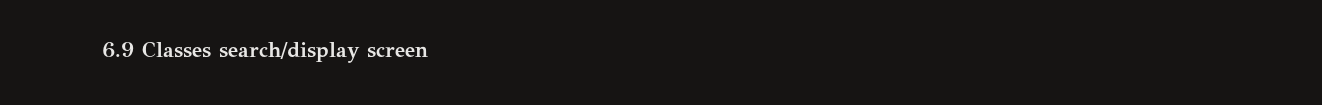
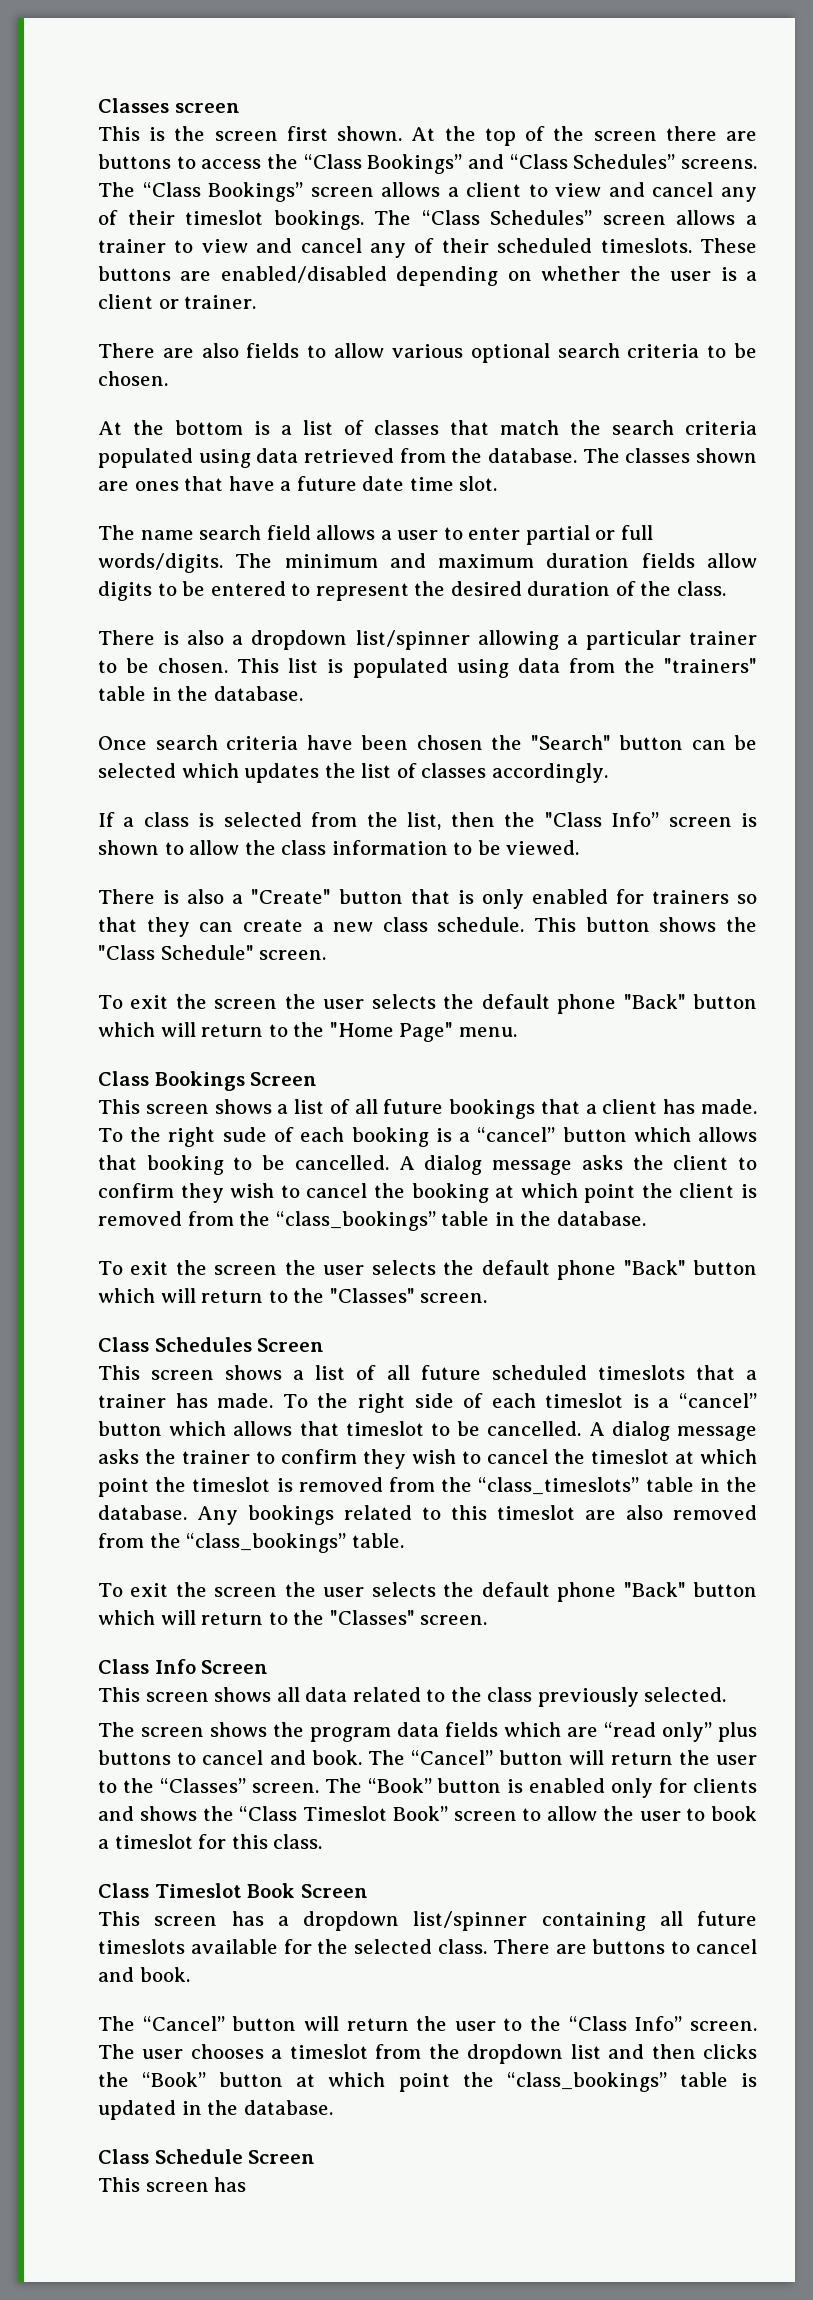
- 6.9 Classes search/display screen
+ Classes screen
+ This is the screen first shown. At the top of the screen there are buttons to access the “Class Bookings” and “Class Schedules” screens. The “Class Bookings” screen allows a client to view and cancel any of their timeslot bookings. The “Class Schedules” screen allows a trainer to view and cancel any of their scheduled timeslots. These buttons are enabled/disabled depending on whether the user is a client or trainer.
+ There are also fields to allow various optional search criteria to be chosen.
+ At the bottom is a list of classes that match the search criteria populated using data retrieved from the database. The classes shown are ones that have a future date time slot.
+ The name search field allows a user to enter partial or full words/digits. The minimum and maximum duration fields allow digits to be entered to represent the desired duration of the class.
+ There is also a dropdown list/spinner allowing a particular trainer to be chosen. This list is populated using data from the "trainers" table in the database.
+ Once search criteria have been chosen the "Search" button can be selected which updates the list of classes accordingly.
+ If a class is selected from the list, then the "Class Info” screen is shown to allow the class information to be viewed.
+ There is also a "Create" button that is only enabled for trainers so that they can create a new class schedule. This button shows the "Class Schedule" screen.
+ To exit the screen the user selects the default phone "Back" button which will return to the "Home Page" menu.
+ Class Bookings Screen
+ This screen shows a list of all future bookings that a client has made. To the right sude of each booking is a “cancel” button which allows that booking to be cancelled. A dialog message asks the client to confirm they wish to cancel the booking at which point the client is removed from the “class_bookings” table in the database.
+ To exit the screen the user selects the default phone "Back" button which will return to the "Classes" screen.
+ Class Schedules Screen
+ This screen shows a list of all future scheduled timeslots that a trainer has made. To the right side of each timeslot is a “cancel” button which allows that timeslot to be cancelled. A dialog message asks the trainer to confirm they wish to cancel the timeslot at which point the timeslot is removed from the “class_timeslots” table in the database. Any bookings related to this timeslot are also removed from the “class_bookings” table.
+ To exit the screen the user selects the default phone "Back" button which will return to the "Classes" screen.
+ Class Info Screen
+ This screen shows all data related to the class previously selected.
+ The screen shows the program data fields which are “read only” plus buttons to cancel and book. The “Cancel” button will return the user to the “Classes” screen. The “Book” button is enabled only for clients and shows the “Class Timeslot Book” screen to allow the user to book a timeslot for this class.
+ Class Timeslot Book Screen
+ This screen has a dropdown list/spinner containing all future timeslots available for the selected class. There are buttons to cancel and book.
+ The “Cancel” button will return the user to the “Class Info” screen. The user chooses a timeslot from the dropdown list and then clicks the “Book” button at which point the “class_bookings” table is updated in the database.
+ Class Schedule Screen
+ This screen has

